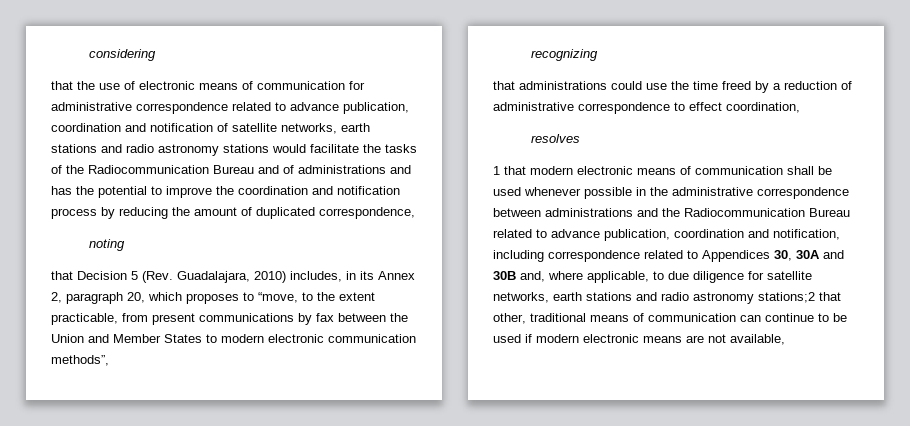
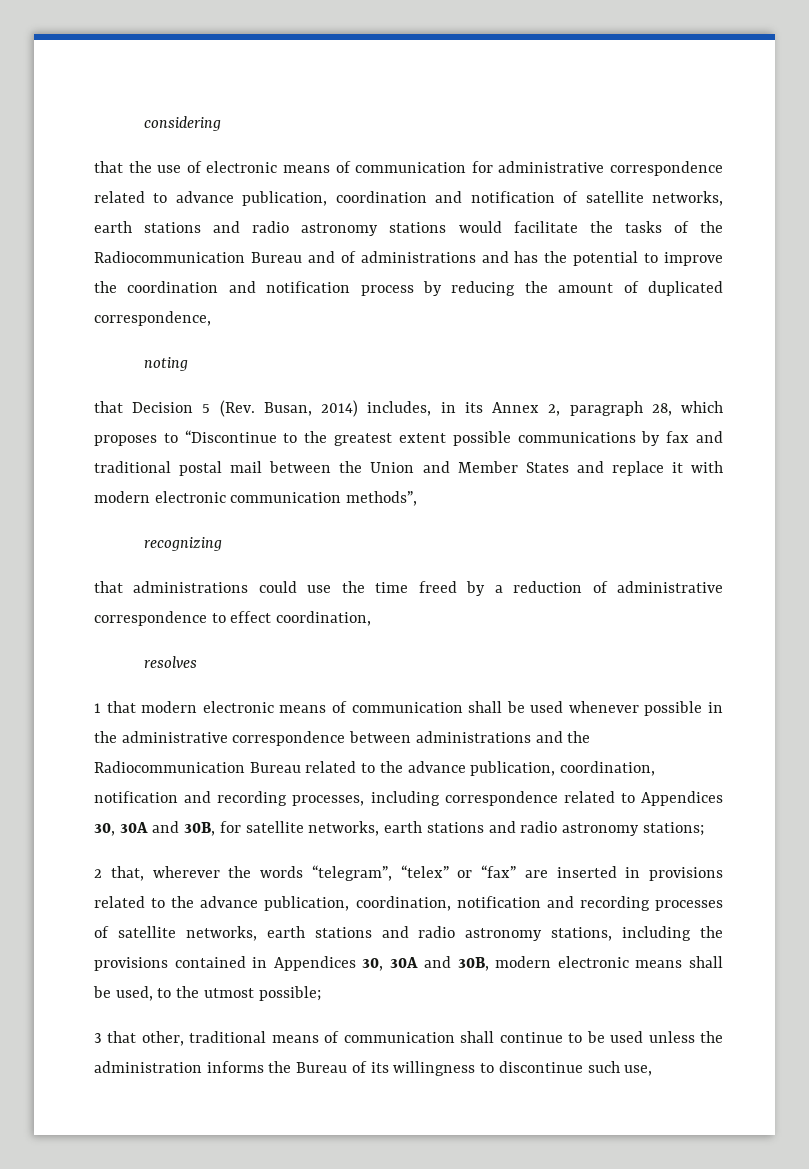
- that Decision 5 (Rev. Guadalajara, 2010) includes, in its Annex 2, paragraph 20, which proposes to “move, to the extent practicable, from present communications by fax between the Union and Member States to modern electronic communication methods”,
+ that Decision 5 (Rev. Busan, 2014) includes, in its Annex 2, paragraph 28, which proposes to “Discontinue to the greatest extent possible communications by fax and traditional postal mail between the Union and Member States and replace it with modern electronic communication methods”,
- 1 that modern electronic means of communication shall be used whenever possible in the administrative correspondence between administrations and the Radiocommunication Bureau related to advance publication, coordination and notification, including correspondence related to Appendices 30, 30A and 30B and, where applicable, to due diligence for satellite networks, earth stations and radio astronomy stations;2 that other, traditional means of communication can continue to be used if modern electronic means are not available,
+ 1 that modern electronic means of communication shall be used whenever possible in the administrative correspondence between administrations and the Radiocommunication Bureau related to the advance publication, coordination, notification and recording processes, including correspondence related to Appendices 30, 30A and 30B, for satellite networks, earth stations and radio astronomy stations;
+ 2 that, wherever the words “telegram”, “telex” or “fax” are inserted in provisions related to the advance publication, coordination, notification and recording processes of satellite networks, earth stations and radio astronomy stations, including the provisions contained in Appendices 30, 30A and 30B, modern electronic means shall be used, to the utmost possible;
+ 3 that other, traditional means of communication shall continue to be used unless the administration informs the Bureau of its willingness to discontinue such use,

